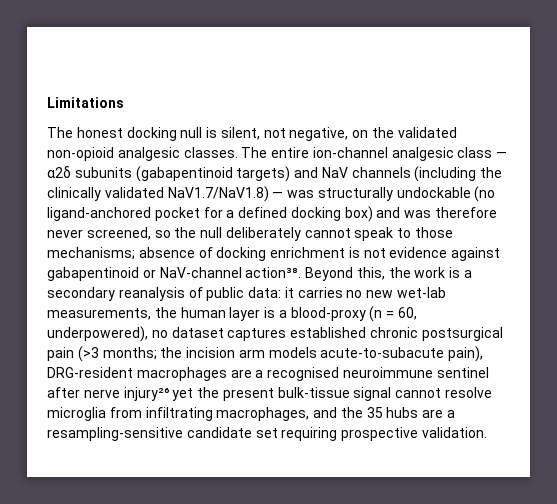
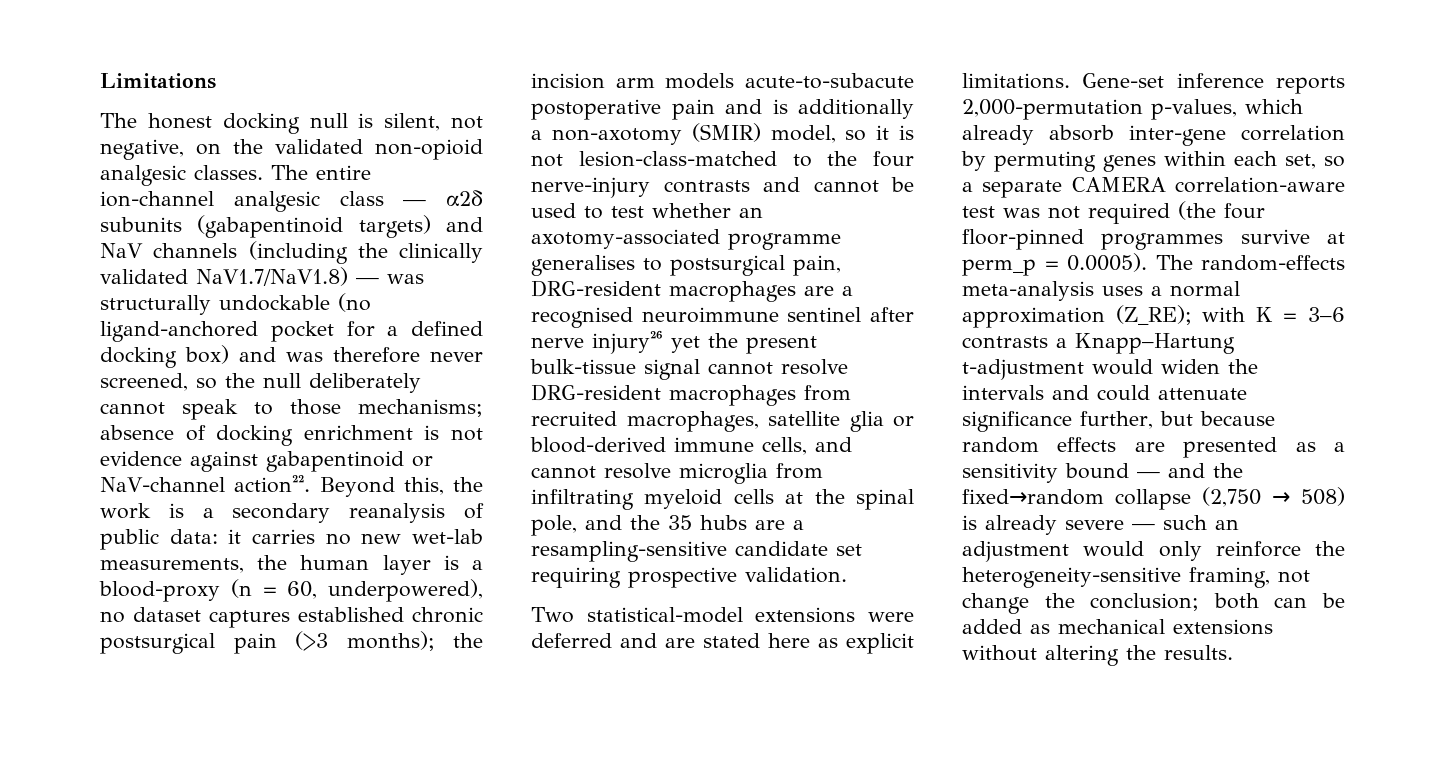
- The entire ion-channel analgesic class — α2δ subunits (gabapentinoid targets) and NaV channels (including the clinically validated NaV1.7/NaV1.8) — was structurally undockable (no ligand-anchored pocket for a defined docking box) and was therefore never screened, so the null deliberately cannot speak to those mechanisms; absence of docking enrichment is not evidence against gabapentinoid or NaV-channel action³⁸.
+ The entire ion-channel analgesic class — α2δ subunits (gabapentinoid targets) and NaV channels (including the clinically validated NaV1.7/NaV1.8) — was structurally undockable (no ligand-anchored pocket for a defined docking box) and was therefore never screened, so the null deliberately cannot speak to those mechanisms; absence of docking enrichment is not evidence against gabapentinoid or NaV-channel action²².
- it carries no new wet-lab measurements, the human layer is a blood-proxy (n = 60, underpowered), no dataset captures established chronic postsurgical pain (>3 months;
+ it carries no new wet-lab measurements, the human layer is a blood-proxy (n = 60, underpowered), no dataset captures established chronic postsurgical pain (>3 months);
- the incision arm models acute-to-subacute pain), DRG-resident macrophages are a recognised neuroimmune sentinel after nerve injury²⁶ yet the present bulk-tissue signal cannot resolve microglia from infiltrating macrophages, and the 35 hubs are a resampling-sensitive candidate set requiring prospective validation.
+ the incision arm models acute-to-subacute postoperative pain and is additionally a non-axotomy (SMIR) model, so it is not lesion-class-matched to the four nerve-injury contrasts and cannot be used to test whether an axotomy-associated programme generalises to postsurgical pain, DRG-resident macrophages are a recognised neuroimmune sentinel after nerve injury²⁶ yet the present bulk-tissue signal cannot resolve DRG-resident macrophages from recruited macrophages, satellite glia or blood-derived immune cells, and cannot resolve microglia from infiltrating myeloid cells at the spinal pole, and the 35 hubs are a resampling-sensitive candidate set requiring prospective validation.
+ Two statistical-model extensions were deferred and are stated here as explicit limitations. Gene-set inference reports 2,000-permutation p-values, which already absorb inter-gene correlation by permuting genes within each set, so a separate CAMERA correlation-aware test was not required (the four floor-pinned programmes survive at perm_p = 0.0005). The random-effects meta-analysis uses a normal approximation (Z_RE); with K = 3–6 contrasts a Knapp–Hartung t-adjustment would widen the intervals and could attenuate significance further, but because random effects are presented as a sensitivity bound — and the fixed→random collapse (2,750 → 508) is already severe — such an adjustment would only reinforce the heterogeneity-sensitive framing, not change the conclusion; both can be added as mechanical extensions without altering the results.

